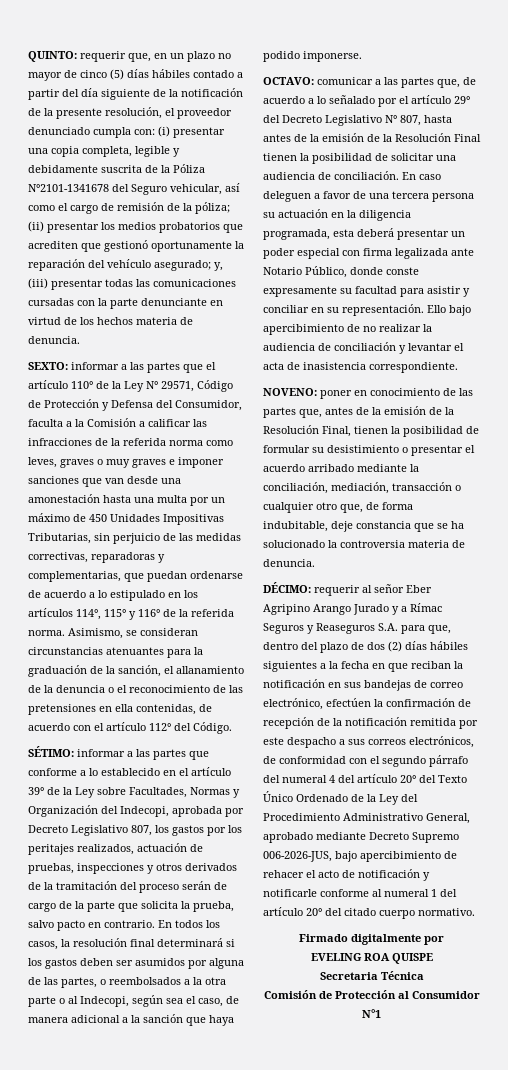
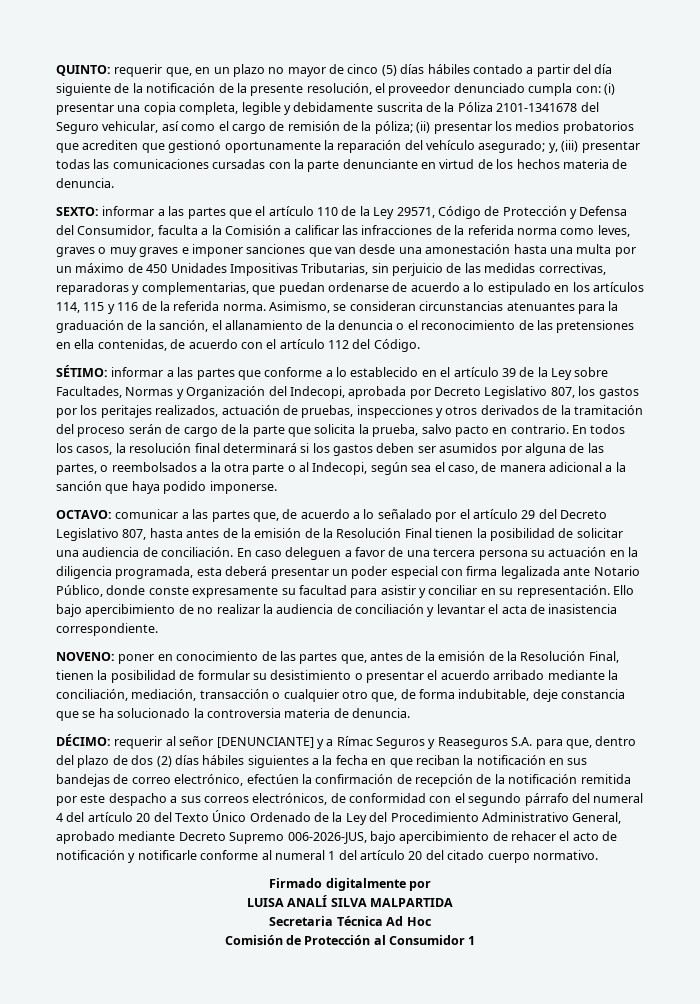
- (i) presentar una copia completa, legible y debidamente suscrita de la Póliza N°2101-1341678 del Seguro vehicular, así como el cargo de remisión de la póliza;
+ (i) presentar una copia completa, legible y debidamente suscrita de la Póliza 2101-1341678 del Seguro vehicular, así como el cargo de remisión de la póliza;
- informar a las partes que el artículo 110° de la Ley N° 29571, Código de Protección y Defensa del Consumidor, faculta a la Comisión a calificar las infracciones de la referida norma como leves, graves o muy graves e imponer sanciones que van desde una amonestación hasta una multa por un máximo de 450 Unidades Impositivas Tributarias, sin perjuicio de las medidas correctivas, reparadoras y complementarias, que puedan ordenarse de acuerdo a lo estipulado en los artículos 114°, 115° y 116° de la referida norma.
+ informar a las partes que el artículo 110 de la Ley 29571, Código de Protección y Defensa del Consumidor, faculta a la Comisión a calificar las infracciones de la referida norma como leves, graves o muy graves e imponer sanciones que van desde una amonestación hasta una multa por un máximo de 450 Unidades Impositivas Tributarias, sin perjuicio de las medidas correctivas, reparadoras y complementarias, que puedan ordenarse de acuerdo a lo estipulado en los artículos 114, 115 y 116 de la referida norma.
- Asimismo, se consideran circunstancias atenuantes para la graduación de la sanción, el allanamiento de la denuncia o el reconocimiento de las pretensiones en ella contenidas, de acuerdo con el artículo 112° del Código.
+ Asimismo, se consideran circunstancias atenuantes para la graduación de la sanción, el allanamiento de la denuncia o el reconocimiento de las pretensiones en ella contenidas, de acuerdo con el artículo 112 del Código.
- SÉTIMO: informar a las partes que conforme a lo establecido en el artículo 39° de la Ley sobre Facultades, Normas y Organización del Indecopi, aprobada por Decreto Legislativo 807, los gastos por los peritajes realizados, actuación de pruebas, inspecciones y otros derivados de la tramitación del proceso serán de cargo de la parte que solicita la prueba, salvo pacto en contrario.
+ SÉTIMO: informar a las partes que conforme a lo establecido en el artículo 39 de la Ley sobre Facultades, Normas y Organización del Indecopi, aprobada por Decreto Legislativo 807, los gastos por los peritajes realizados, actuación de pruebas, inspecciones y otros derivados de la tramitación del proceso serán de cargo de la parte que solicita la prueba, salvo pacto en contrario.
- OCTAVO: comunicar a las partes que, de acuerdo a lo señalado por el artículo 29° del Decreto Legislativo N° 807, hasta antes de la emisión de la Resolución Final tienen la posibilidad de solicitar una audiencia de conciliación.
+ OCTAVO: comunicar a las partes que, de acuerdo a lo señalado por el artículo 29 del Decreto Legislativo 807, hasta antes de la emisión de la Resolución Final tienen la posibilidad de solicitar una audiencia de conciliación.
- requerir al señor Eber Agripino Arango Jurado y a Rímac Seguros y Reaseguros S.A. para que, dentro del plazo de dos (2) días hábiles siguientes a la fecha en que reciban la notificación en sus bandejas de correo electrónico, efectúen la confirmación de recepción de la notificación remitida por este despacho a sus correos electrónicos, de conformidad con el segundo párrafo del numeral 4 del artículo 20° del Texto Único Ordenado de la Ley del Procedimiento Administrativo General, aprobado mediante Decreto Supremo 006-2026-JUS, bajo apercibimiento de rehacer el acto de notificación y notificarle conforme al numeral 1 del artículo 20° del citado cuerpo normativo.
+ requerir al señor [DENUNCIANTE] y a Rímac Seguros y Reaseguros S.A. para que, dentro del plazo de dos (2) días hábiles siguientes a la fecha en que reciban la notificación en sus bandejas de correo electrónico, efectúen la confirmación de recepción de la notificación remitida por este despacho a sus correos electrónicos, de conformidad con el segundo párrafo del numeral 4 del artículo 20 del Texto Único Ordenado de la Ley del Procedimiento Administrativo General, aprobado mediante Decreto Supremo 006-2026-JUS, bajo apercibimiento de rehacer el acto de notificación y notificarle conforme al numeral 1 del artículo 20 del citado cuerpo normativo.
- EVELING ROA QUISPE
+ LUISA ANALÍ SILVA MALPARTIDA
- Secretaria Técnica
+ Secretaria Técnica Ad Hoc
- Comisión de Protección al Consumidor N°1
+ Comisión de Protección al Consumidor 1

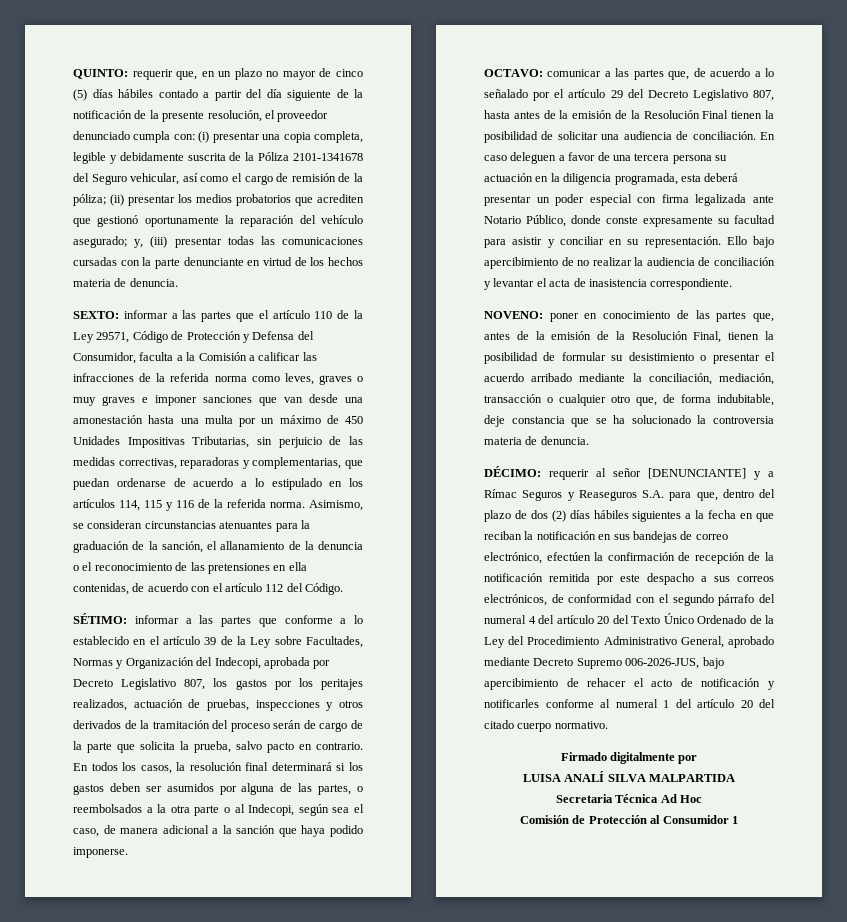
- requerir al señor [DENUNCIANTE] y a Rímac Seguros y Reaseguros S.A. para que, dentro del plazo de dos (2) días hábiles siguientes a la fecha en que reciban la notificación en sus bandejas de correo electrónico, efectúen la confirmación de recepción de la notificación remitida por este despacho a sus correos electrónicos, de conformidad con el segundo párrafo del numeral 4 del artículo 20 del Texto Único Ordenado de la Ley del Procedimiento Administrativo General, aprobado mediante Decreto Supremo 006-2026-JUS, bajo apercibimiento de rehacer el acto de notificación y notificarle conforme al numeral 1 del artículo 20 del citado cuerpo normativo.
+ requerir al señor [DENUNCIANTE] y a Rímac Seguros y Reaseguros S.A. para que, dentro del plazo de dos (2) días hábiles siguientes a la fecha en que reciban la notificación en sus bandejas de correo electrónico, efectúen la confirmación de recepción de la notificación remitida por este despacho a sus correos electrónicos, de conformidad con el segundo párrafo del numeral 4 del artículo 20 del Texto Único Ordenado de la Ley del Procedimiento Administrativo General, aprobado mediante Decreto Supremo 006-2026-JUS, bajo apercibimiento de rehacer el acto de notificación y notificarles conforme al numeral 1 del artículo 20 del citado cuerpo normativo.

